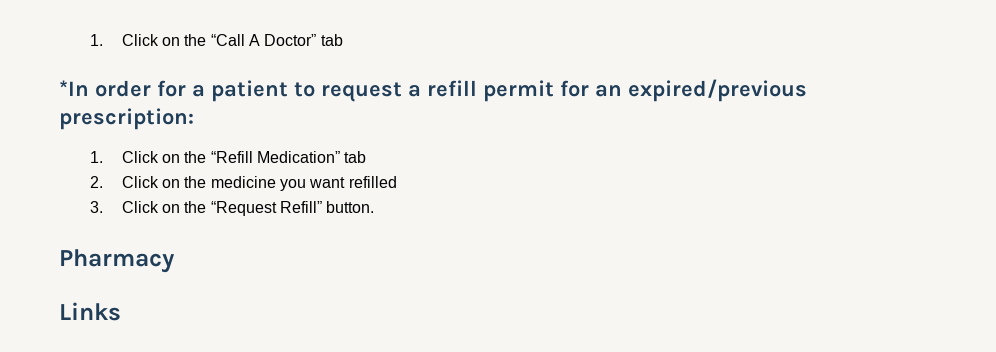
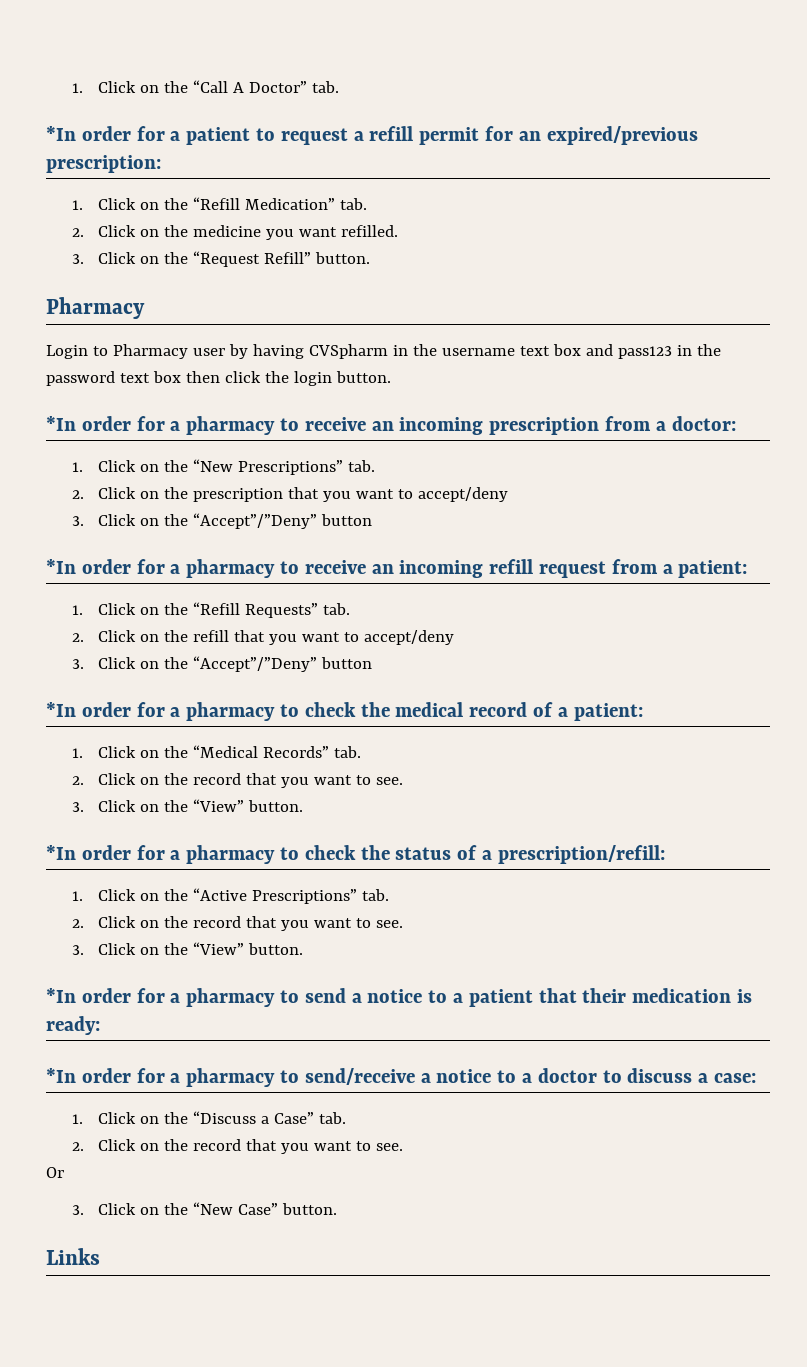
- 1. Click on the “Call A Doctor” tab
+ 1. Click on the “Call A Doctor” tab.
- 1. Click on the “Refill Medication” tab
+ 1. Click on the “Refill Medication” tab.
- 2. Click on the medicine you want refilled
+ 2. Click on the medicine you want refilled.
+ Login to Pharmacy user by having CVSpharm in the username text box and pass123 in the password text box then click the login button.
+ *In order for a pharmacy to receive an incoming prescription from a doctor:
+ 1. Click on the “New Prescriptions” tab.
+ 2. Click on the prescription that you want to accept/deny
+ 3. Click on the “Accept”/”Deny” button
+ *In order for a pharmacy to receive an incoming refill request from a patient:
+ 1. Click on the “Refill Requests” tab.
+ 2. Click on the refill that you want to accept/deny
+ 3. Click on the “Accept”/”Deny” button
+ *In order for a pharmacy to check the medical record of a patient:
+ 1. Click on the “Medical Records” tab.
+ 2. Click on the record that you want to see.
+ 3. Click on the “View” button.
+ *In order for a pharmacy to check the status of a prescription/refill:
+ 1. Click on the “Active Prescriptions” tab.
+ 2. Click on the record that you want to see.
+ 3. Click on the “View” button.
+ *In order for a pharmacy to send a notice to a patient that their medication is ready:
+ *In order for a pharmacy to send/receive a notice to a doctor to discuss a case:
+ 1. Click on the “Discuss a Case” tab.
+ 2. Click on the record that you want to see.
+ Or
+ 3. Click on the “New Case” button.

